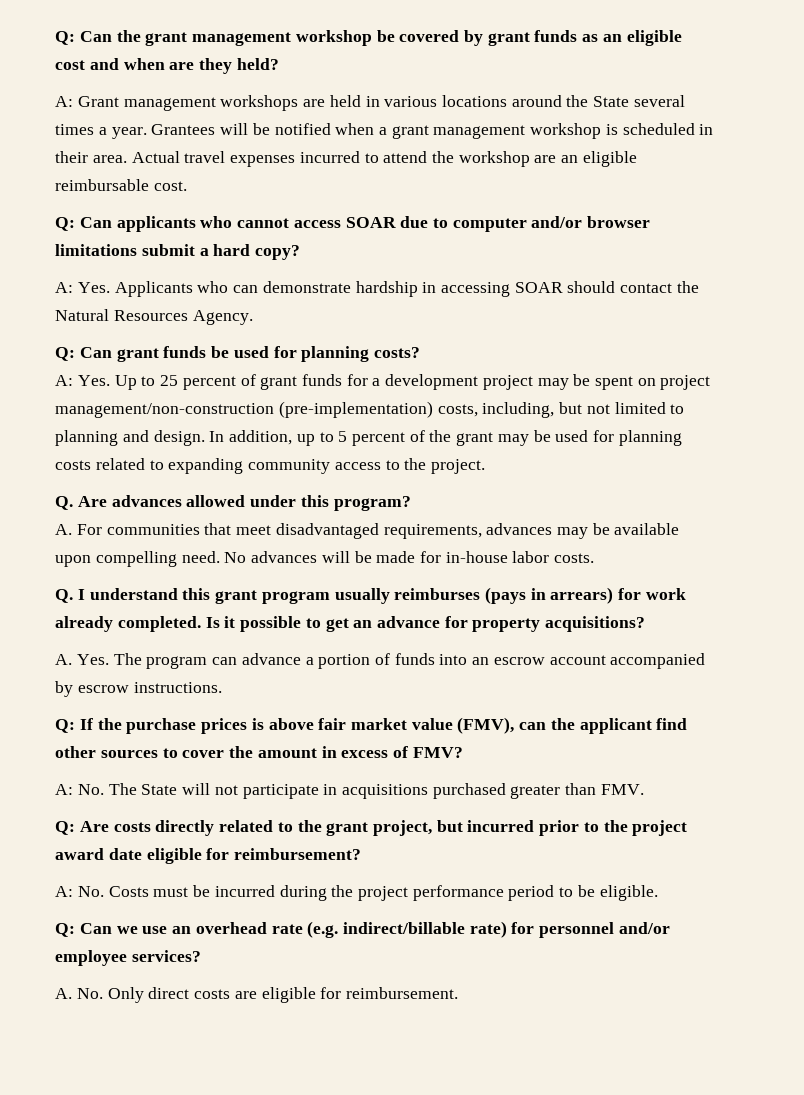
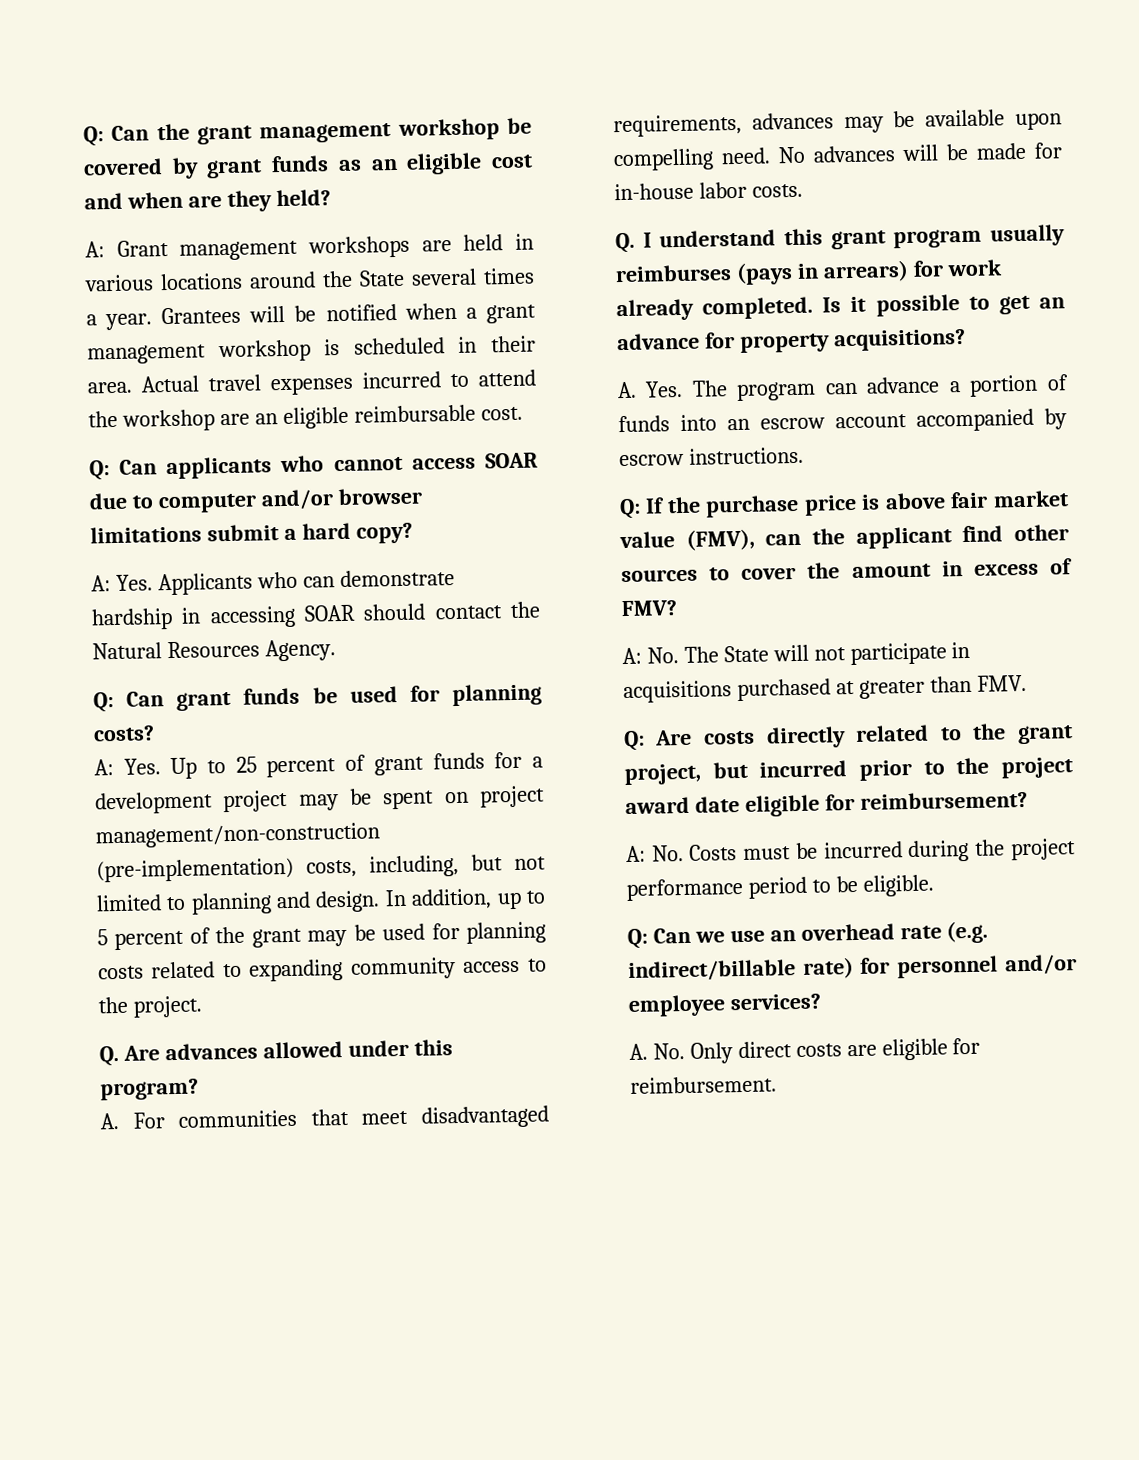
- Q: If the purchase prices is above fair market value (FMV), can the applicant find other sources to cover the amount in excess of FMV?
+ Q: If the purchase price is above fair market value (FMV), can the applicant find other sources to cover the amount in excess of FMV?
- A: No. The State will not participate in acquisitions purchased greater than FMV.
+ A: No. The State will not participate in acquisitions purchased at greater than FMV.

